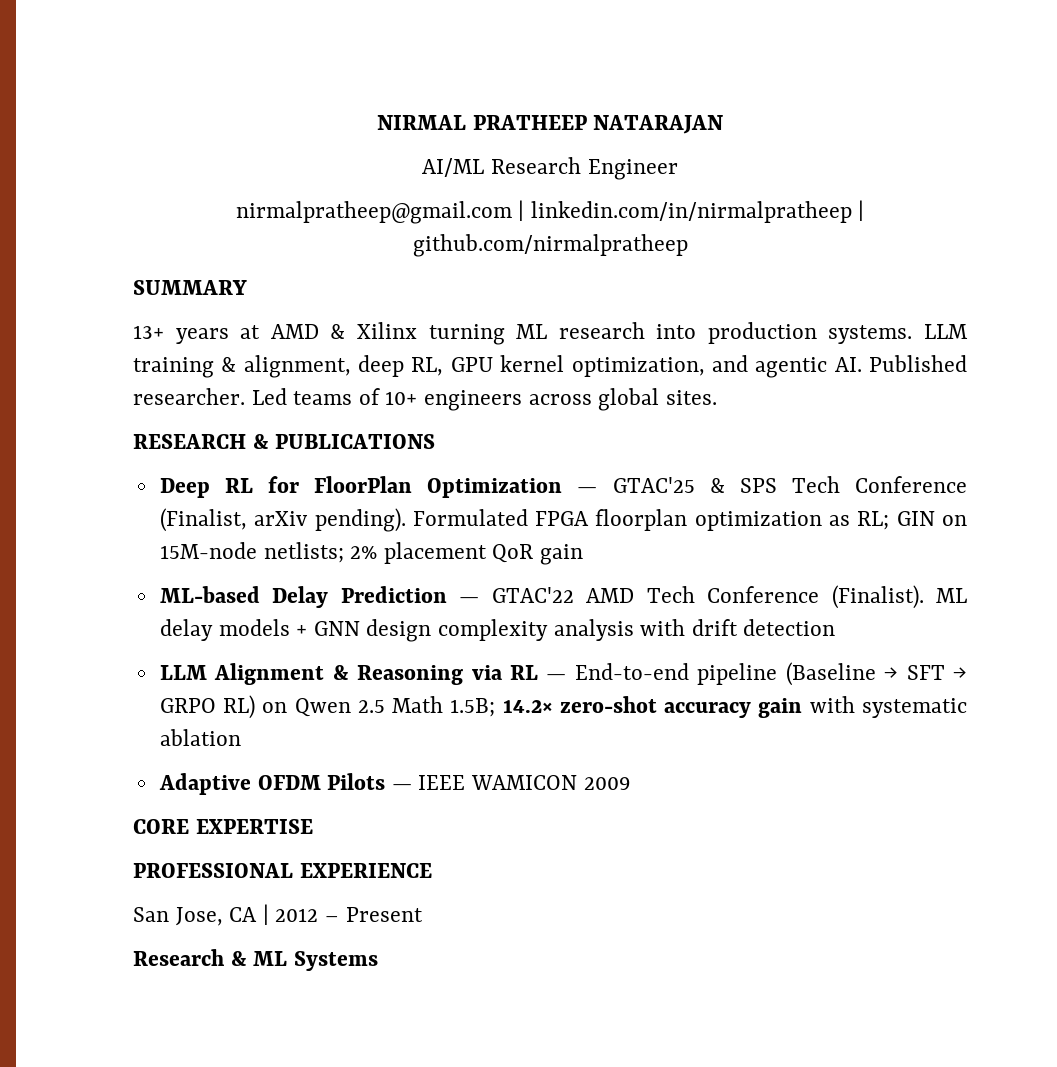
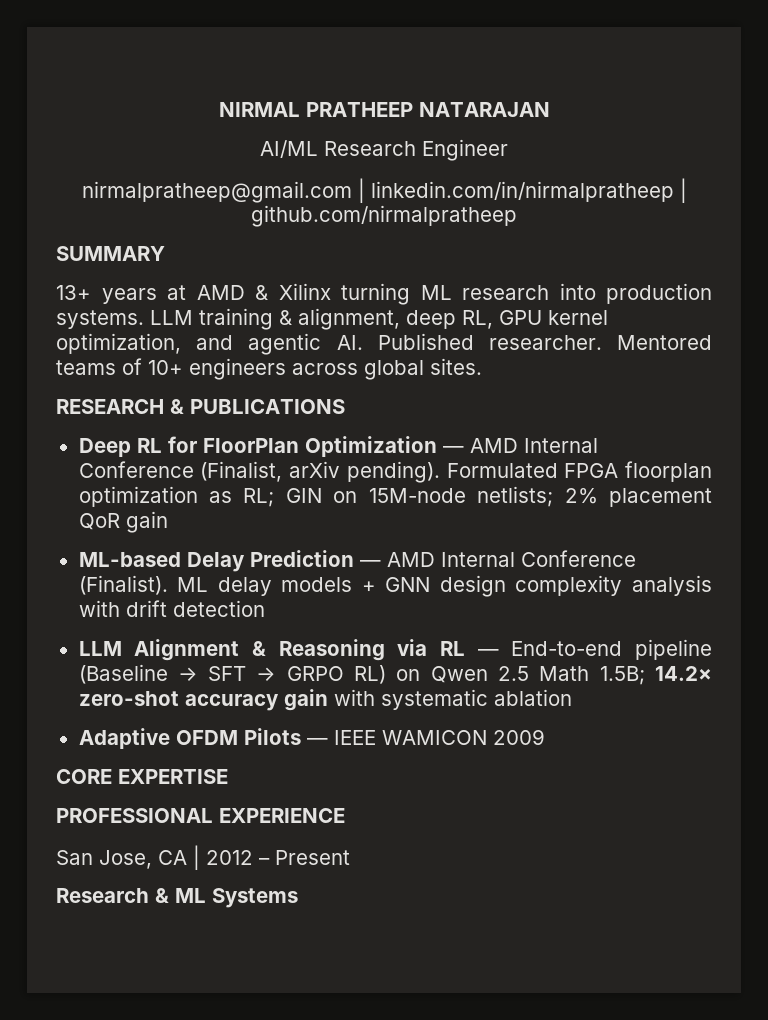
- Led teams of 10+ engineers across global sites.
+ Mentored teams of 10+ engineers across global sites.
- Deep RL for FloorPlan Optimization — GTAC'25 & SPS Tech Conference (Finalist, arXiv pending).
+ Deep RL for FloorPlan Optimization — AMD Internal Conference (Finalist, arXiv pending).
- ML-based Delay Prediction — GTAC'22 AMD Tech Conference (Finalist).
+ ML-based Delay Prediction — AMD Internal Conference (Finalist).

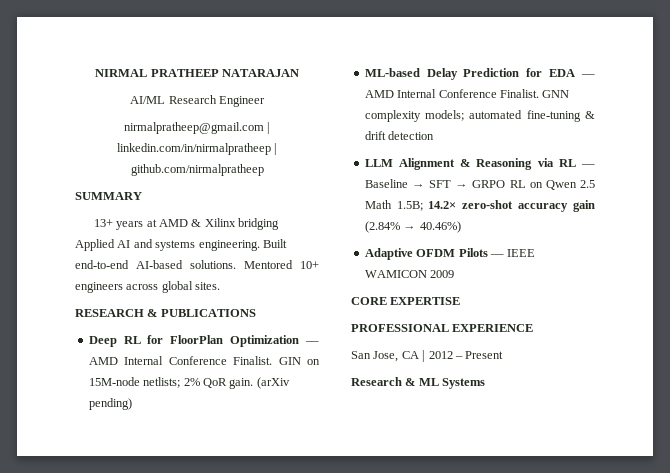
- 13+ years at AMD & Xilinx turning ML research into production systems. LLM training & alignment, deep RL, GPU kernel optimization, and agentic AI. Published researcher. Mentored teams of 10+ engineers across global sites.
+ 13+ years at AMD & Xilinx bridging Applied AI and systems engineering. Built end-to-end AI-based solutions. Mentored 10+ engineers across global sites.
- Deep RL for FloorPlan Optimization — AMD Internal Conference (Finalist, arXiv pending). Formulated FPGA floorplan optimization as RL; GIN on 15M-node netlists; 2% placement QoR gain
+ Deep RL for FloorPlan Optimization — AMD Internal Conference Finalist. GIN on 15M-node netlists; 2% QoR gain. (arXiv pending)
- ML-based Delay Prediction — AMD Internal Conference (Finalist). ML delay models + GNN design complexity analysis with drift detection
+ ML-based Delay Prediction for EDA — AMD Internal Conference Finalist. GNN complexity models; automated fine-tuning & drift detection
- LLM Alignment & Reasoning via RL — End-to-end pipeline (Baseline → SFT → GRPO RL) on Qwen 2.5 Math 1.5B; 14.2× zero-shot accuracy gain with systematic ablation
+ LLM Alignment & Reasoning via RL — Baseline → SFT → GRPO RL on Qwen 2.5 Math 1.5B; 14.2× zero-shot accuracy gain (2.84% → 40.46%)

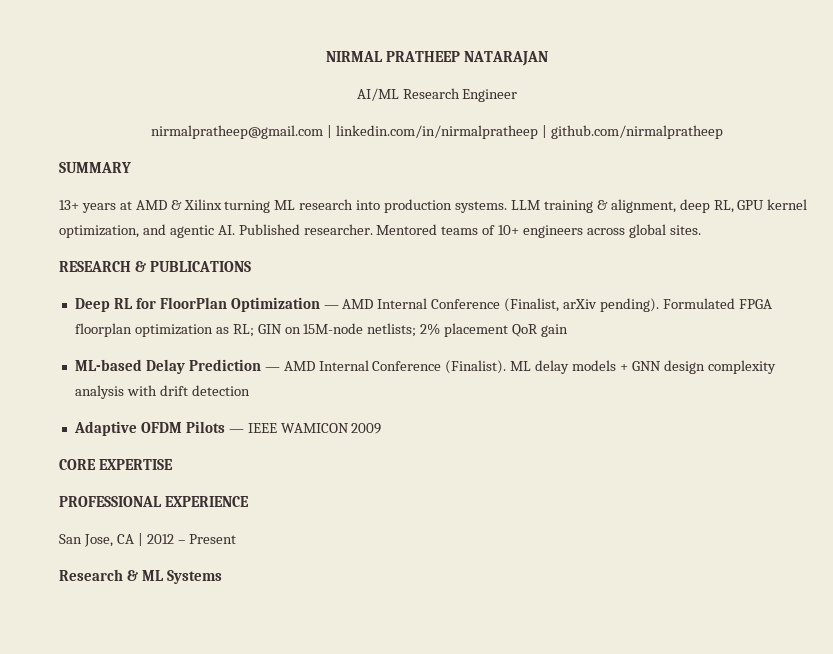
- 13+ years at AMD & Xilinx bridging Applied AI and systems engineering. Built end-to-end AI-based solutions. Mentored 10+ engineers across global sites.
+ 13+ years at AMD & Xilinx turning ML research into production systems. LLM training & alignment, deep RL, GPU kernel optimization, and agentic AI. Published researcher. Mentored teams of 10+ engineers across global sites.
- Deep RL for FloorPlan Optimization — AMD Internal Conference Finalist. GIN on 15M-node netlists; 2% QoR gain. (arXiv pending)
+ Deep RL for FloorPlan Optimization — AMD Internal Conference (Finalist, arXiv pending). Formulated FPGA floorplan optimization as RL; GIN on 15M-node netlists; 2% placement QoR gain
- ML-based Delay Prediction for EDA — AMD Internal Conference Finalist. GNN complexity models; automated fine-tuning & drift detection
- LLM Alignment & Reasoning via RL — Baseline → SFT → GRPO RL on Qwen 2.5 Math 1.5B; 14.2× zero-shot accuracy gain (2.84% → 40.46%)
+ ML-based Delay Prediction — AMD Internal Conference (Finalist). ML delay models + GNN design complexity analysis with drift detection

